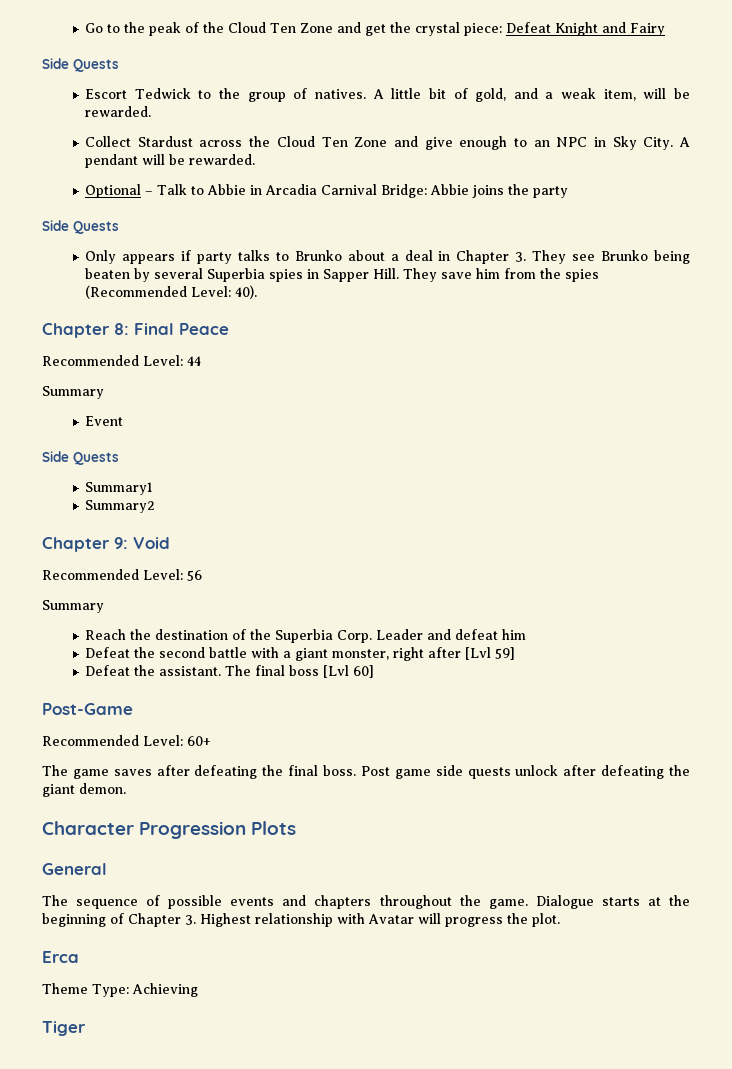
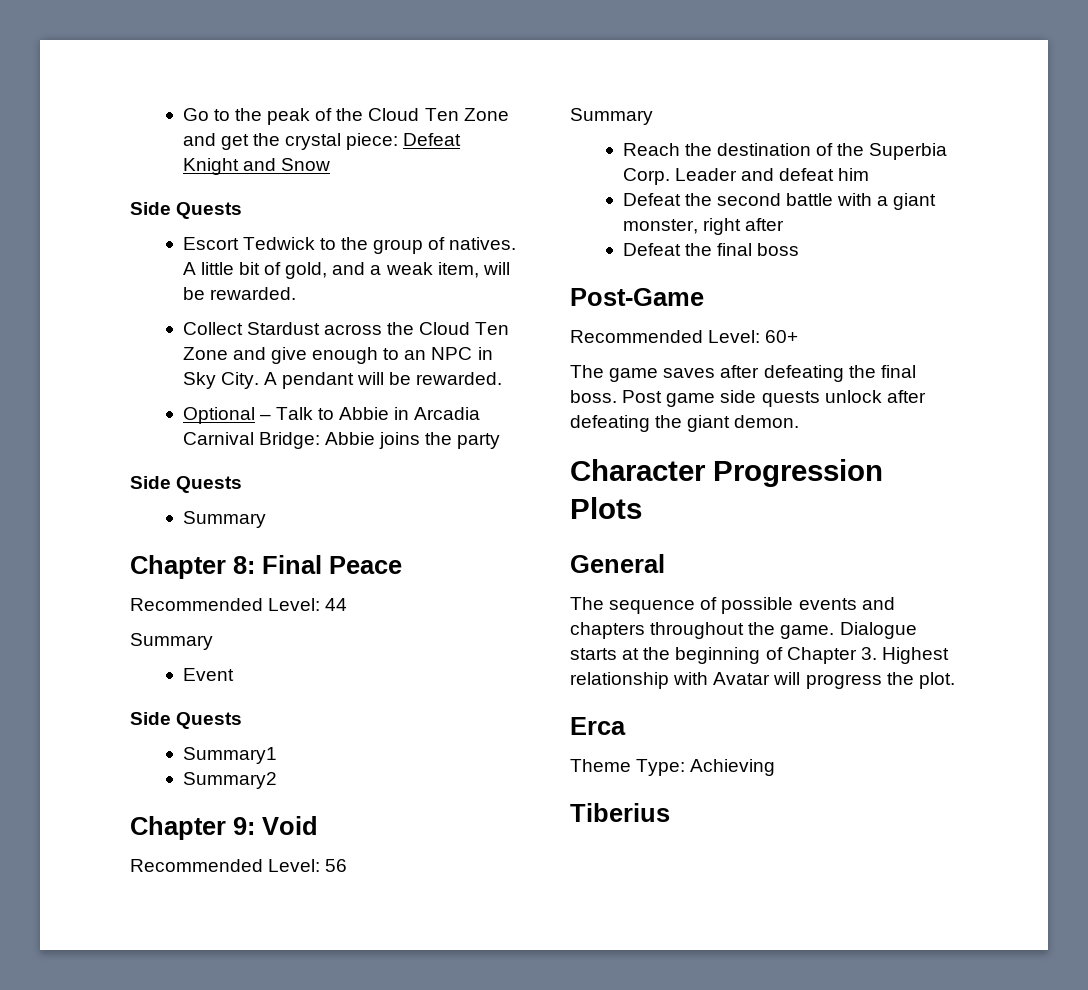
- Go to the peak of the Cloud Ten Zone and get the crystal piece: Defeat Knight and Fairy
+ Go to the peak of the Cloud Ten Zone and get the crystal piece: Defeat Knight and Snow
  Optional – Talk to Abbie in Arcadia Carnival Bridge: Abbie joins the party
  Side Quests
- Only appears if party talks to Brunko about a deal in Chapter 3. They see Brunko being beaten by several Superbia spies in Sapper Hill. They save him from the spies (Recommended Level: 40).
+ Summary
- Defeat the second battle with a giant monster, right after [Lvl 59]
- Defeat the assistant. The final boss [Lvl 60]
+ Defeat the second battle with a giant monster, right after
+ Defeat the final boss
- Tiger
+ Tiberius

